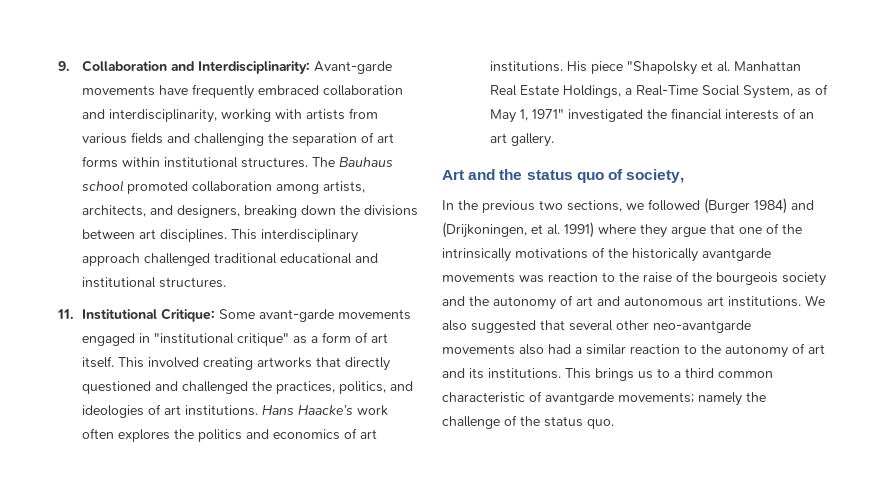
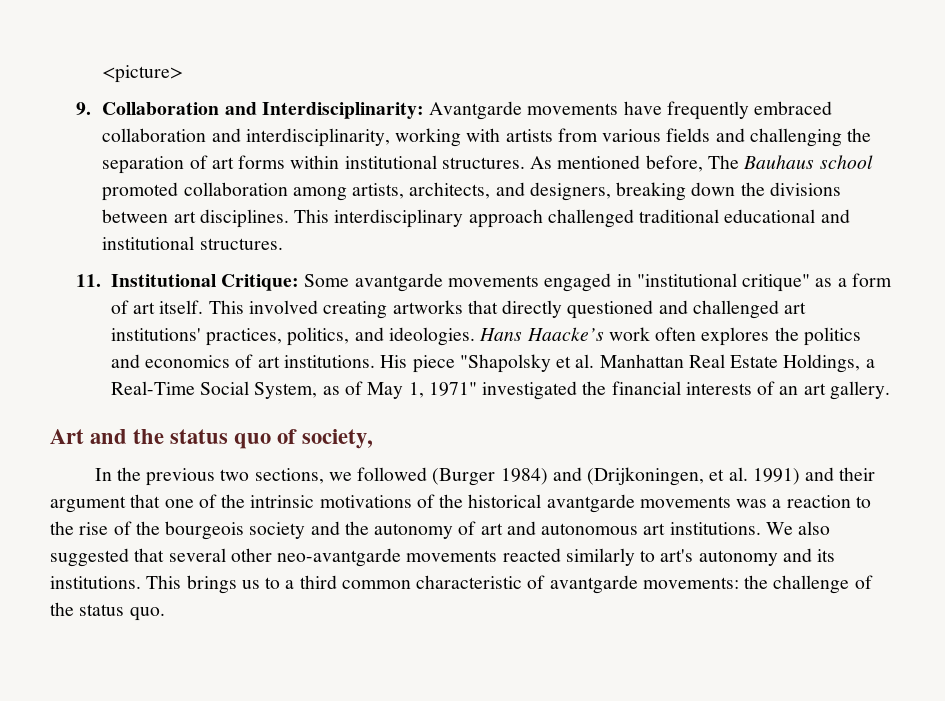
+ <picture>
- 9. Collaboration and Interdisciplinarity: Avant-garde movements have frequently embraced collaboration and interdisciplinarity, working with artists from various fields and challenging the separation of art forms within institutional structures.
+ 9. Collaboration and Interdisciplinarity: Avantgarde movements have frequently embraced collaboration and interdisciplinarity, working with artists from various fields and challenging the separation of art forms within institutional structures.
- The Bauhaus school promoted collaboration among artists, architects, and designers, breaking down the divisions between art disciplines.
+ As mentioned before, The Bauhaus school promoted collaboration among artists, architects, and designers, breaking down the divisions between art disciplines.
- 11. Institutional Critique: Some avant-garde movements engaged in "institutional critique" as a form of art itself.
+ 11. Institutional Critique: Some avantgarde movements engaged in "institutional critique" as a form of art itself.
- This involved creating artworks that directly questioned and challenged the practices, politics, and ideologies of art institutions.
+ This involved creating artworks that directly questioned and challenged art institutions' practices, politics, and ideologies.
- In the previous two sections, we followed (Burger 1984) and (Drijkoningen, et al. 1991) where they argue that one of the intrinsically motivations of the historically avantgarde movements was reaction to the raise of the bourgeois society and the autonomy of art and autonomous art institutions.
+ In the previous two sections, we followed (Burger 1984) and (Drijkoningen, et al. 1991) and their argument that one of the intrinsic motivations of the historical avantgarde movements was a reaction to the rise of the bourgeois society and the autonomy of art and autonomous art institutions.
- We also suggested that several other neo-avantgarde movements also had a similar reaction to the autonomy of art and its institutions.
+ We also suggested that several other neo-avantgarde movements reacted similarly to art's autonomy and its institutions.
- This brings us to a third common characteristic of avantgarde movements; namely the challenge of the status quo.
+ This brings us to a third common characteristic of avantgarde movements: the challenge of the status quo.

